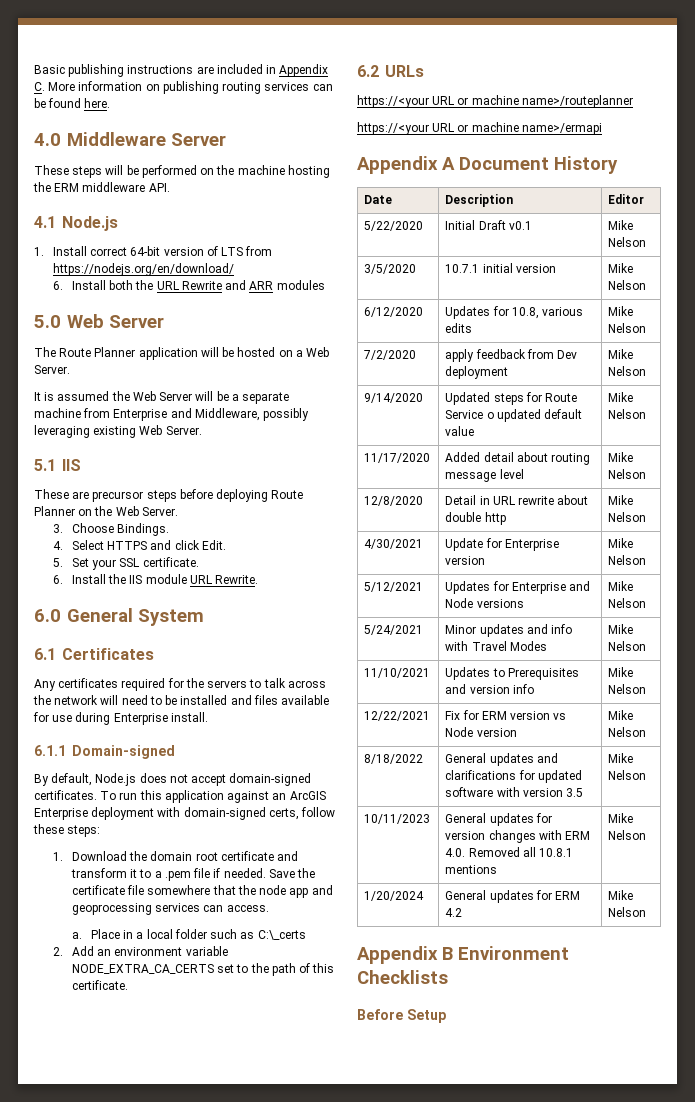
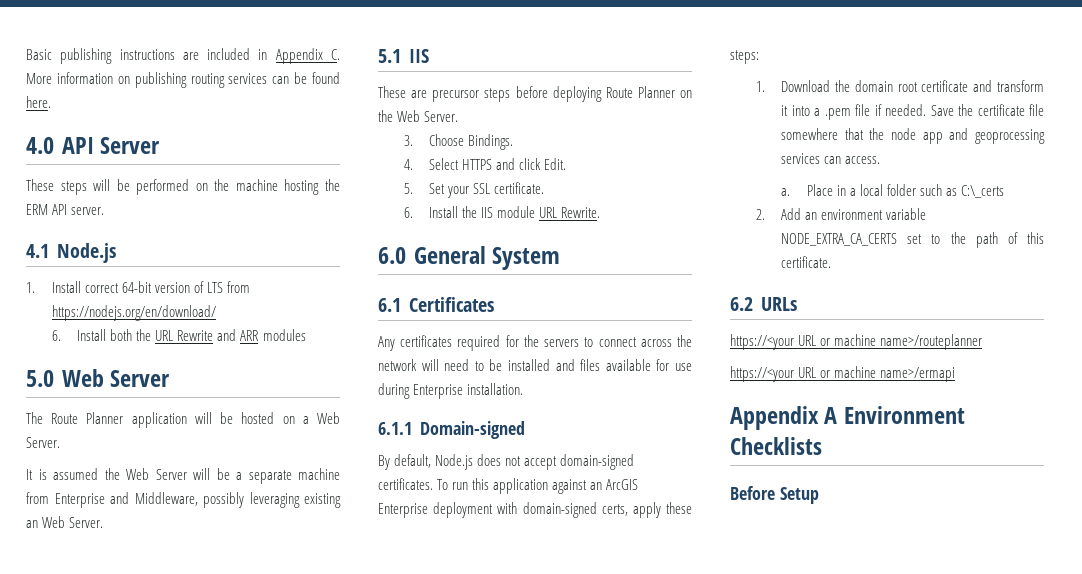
- 4.0 Middleware Server
+ 4.0 API Server
- These steps will be performed on the machine hosting the ERM middleware API.
+ These steps will be performed on the machine hosting the ERM API server.
- It is assumed the Web Server will be a separate machine from Enterprise and Middleware, possibly leveraging existing Web Server.
+ It is assumed the Web Server will be a separate machine from Enterprise and Middleware, possibly leveraging existing an Web Server.
- Any certificates required for the servers to talk across the network will need to be installed and files available for use during Enterprise install.
+ Any certificates required for the servers to connect across the network will need to be installed and files available for use during Enterprise installation.
- To run this application against an ArcGIS Enterprise deployment with domain-signed certs, follow these steps:
+ To run this application against an ArcGIS Enterprise deployment with domain-signed certs, apply these steps:
- 1. Download the domain root certificate and transform it to a .pem file if needed.
+ 1. Download the domain root certificate and transform it into a .pem file if needed.
- Appendix A Document History
- Date | Description | Editor
- 5/22/2020 | Initial Draft v0.1 | Mike Nelson
- 3/5/2020 | 10.7.1 initial version | Mike Nelson
- 6/12/2020 | Updates for 10.8, various edits | Mike Nelson
- 7/2/2020 | apply feedback from Dev deployment | Mike Nelson
- 9/14/2020 | Updated steps for Route Service o updated default value | Mike Nelson
- 11/17/2020 | Added detail about routing message level | Mike Nelson
- 12/8/2020 | Detail in URL rewrite about double http | Mike Nelson
- 4/30/2021 | Update for Enterprise version | Mike Nelson
- 5/12/2021 | Updates for Enterprise and Node versions | Mike Nelson
- 5/24/2021 | Minor updates and info with Travel Modes | Mike Nelson
- 11/10/2021 | Updates to Prerequisites and version info | Mike Nelson
- 12/22/2021 | Fix for ERM version vs Node version | Mike Nelson
- 8/18/2022 | General updates and clarifications for updated software with version 3.5 | Mike Nelson
- 10/11/2023 | General updates for version changes with ERM 4.0. Removed all 10.8.1 mentions | Mike Nelson
- 1/20/2024 | General updates for ERM 4.2 | Mike Nelson
- Appendix B Environment Checklists
+ Appendix A Environment Checklists

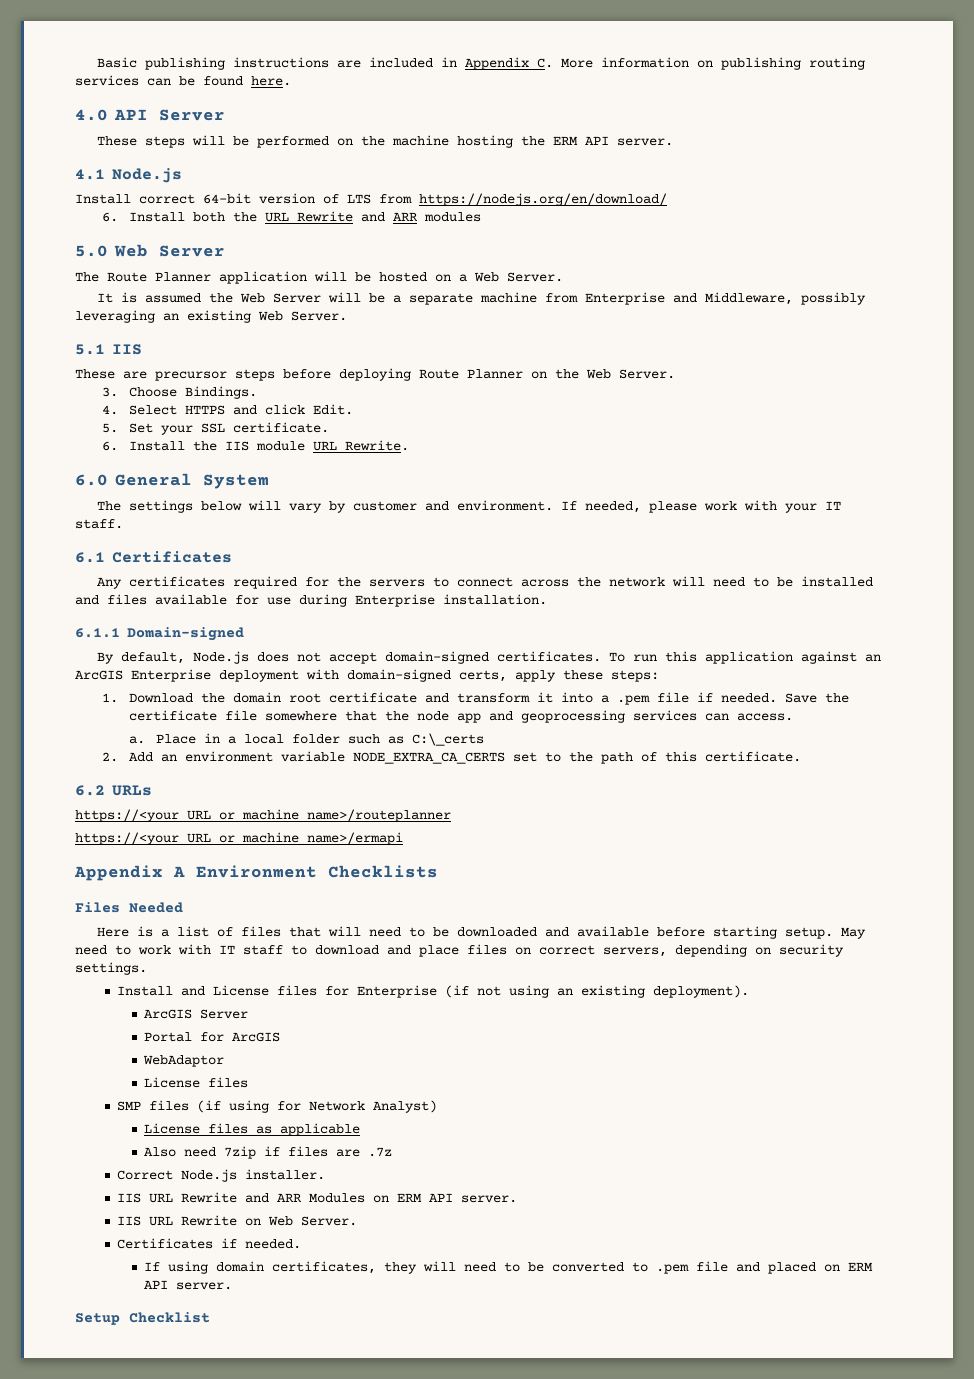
- 1. Install correct 64-bit version of LTS from https://nodejs.org/en/download/
+ Install correct 64-bit version of LTS from https://nodejs.org/en/download/
- It is assumed the Web Server will be a separate machine from Enterprise and Middleware, possibly leveraging existing an Web Server.
+ It is assumed the Web Server will be a separate machine from Enterprise and Middleware, possibly leveraging an existing Web Server.
+ The settings below will vary by customer and environment. If needed, please work with your IT staff.
- Before Setup
+ Files Needed
+ Here is a list of files that will need to be downloaded and available before starting setup. May need to work with IT staff to download and place files on correct servers, depending on security settings.
+ Install and License files for Enterprise (if not using an existing deployment).
+ ArcGIS Server
+ Portal for ArcGIS
+ WebAdaptor
+ License files
+ SMP files (if using for Network Analyst)
+ License files as applicable
+ Also need 7zip if files are .7z
+ Correct Node.js installer.
+ IIS URL Rewrite and ARR Modules on ERM API server.
+ IIS URL Rewrite on Web Server.
+ Certificates if needed.
+ If using domain certificates, they will need to be converted to .pem file and placed on ERM API server.
+ Setup Checklist

